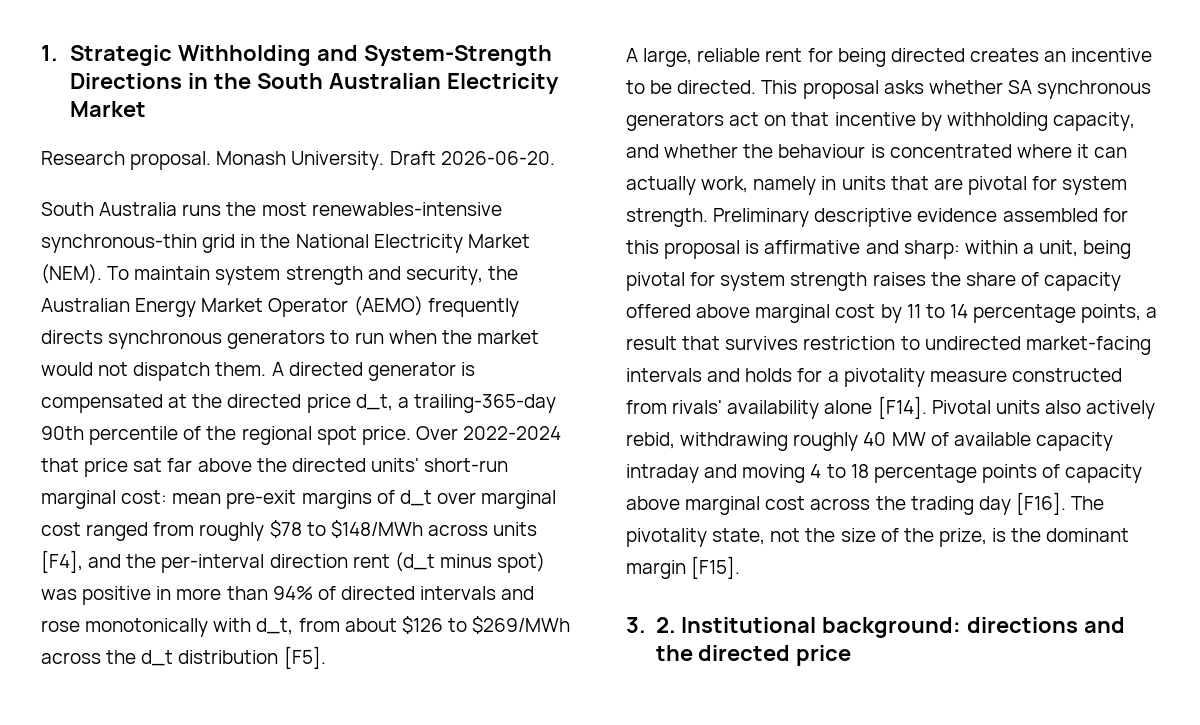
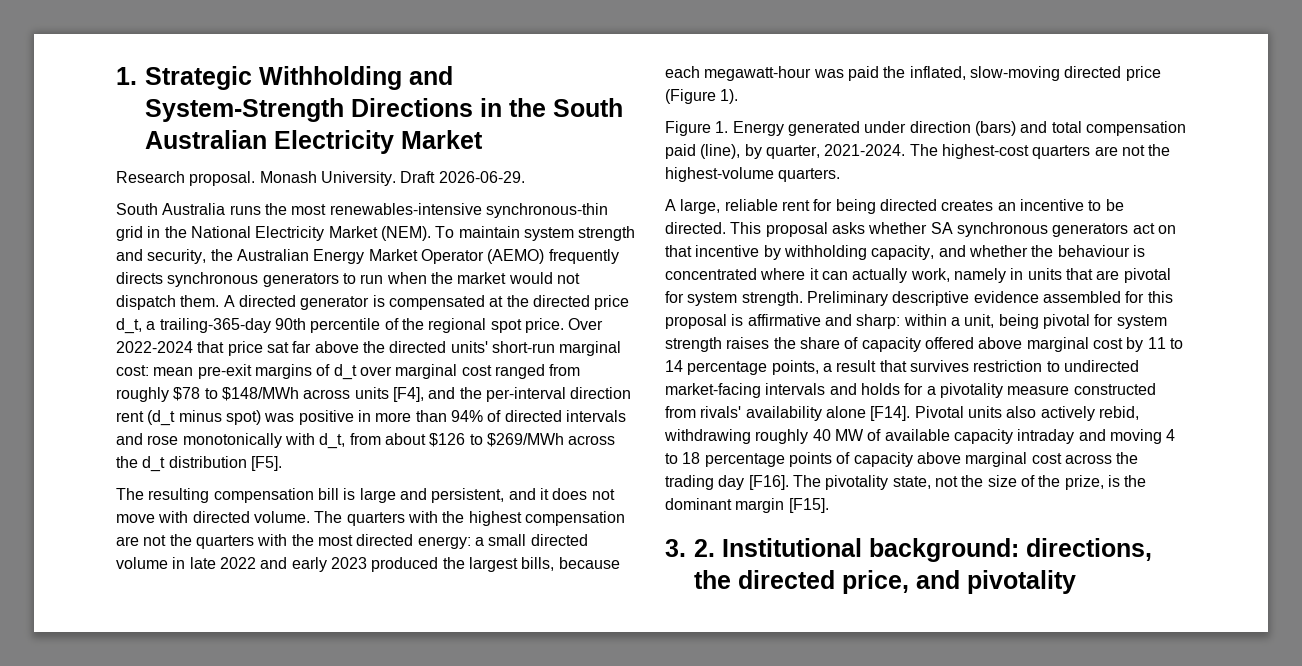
- Draft 2026-06-20.
+ Draft 2026-06-29.
+ The resulting compensation bill is large and persistent, and it does not move with directed volume. The quarters with the highest compensation are not the quarters with the most directed energy: a small directed volume in late 2022 and early 2023 produced the largest bills, because each megawatt-hour was paid the inflated, slow-moving directed price (Figure 1).
+ Figure 1. Energy generated under direction (bars) and total compensation paid (line), by quarter, 2021-2024. The highest-cost quarters are not the highest-volume quarters.
- 3. 2. Institutional background: directions and the directed price
+ 3. 2. Institutional background: directions, the directed price, and pivotality

